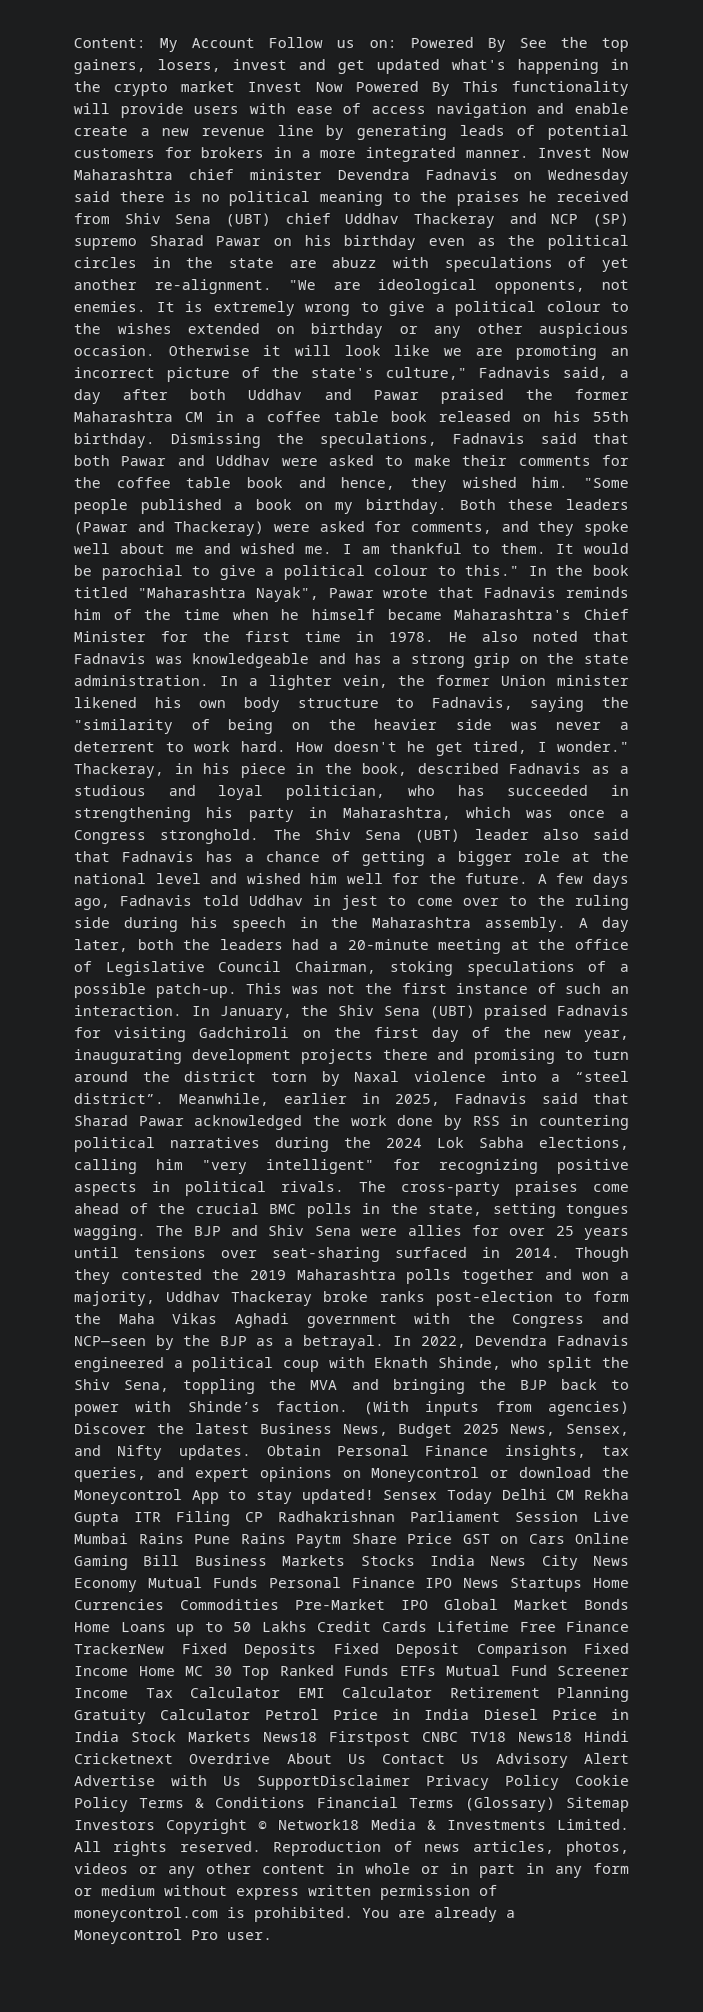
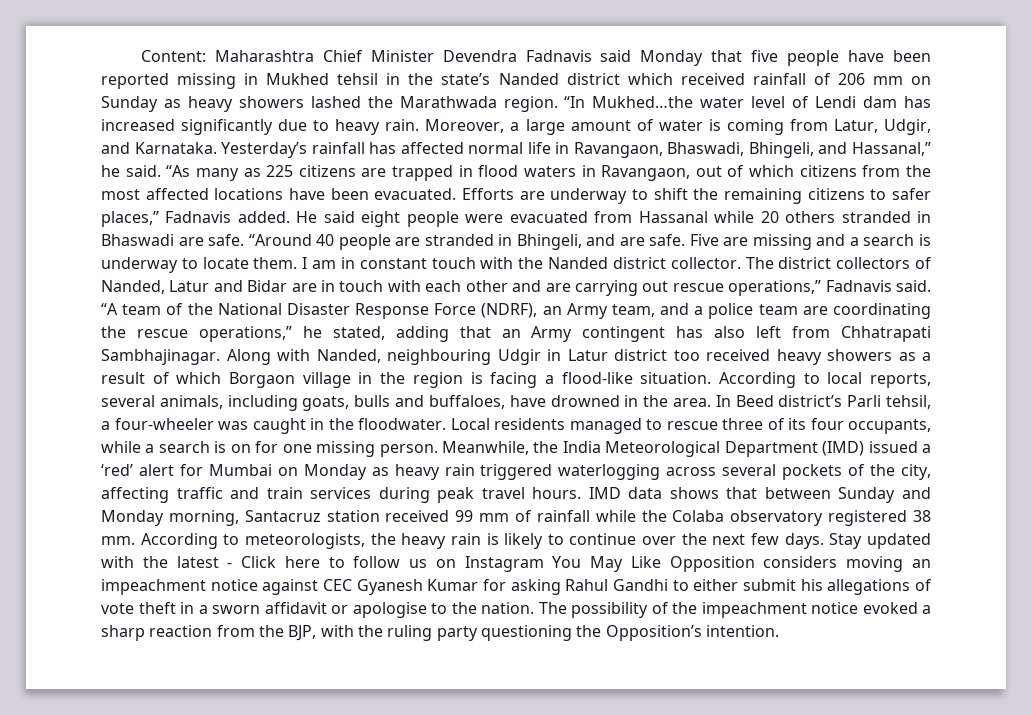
- Content: My Account Follow us on: Powered By See the top gainers, losers, invest and get updated what's happening in the crypto market Invest Now Powered By This functionality will provide users with ease of access navigation and enable create a new revenue line by generating leads of potential customers for brokers in a more integrated manner. Invest Now Maharashtra chief minister Devendra Fadnavis on Wednesday said there is no political meaning to the praises he received from Shiv Sena (UBT) chief Uddhav Thackeray and NCP (SP) supremo Sharad Pawar on his birthday even as the political circles in the state are abuzz with speculations of yet another re-alignment. "We are ideological opponents, not enemies. It is extremely wrong to give a political colour to the wishes extended on birthday or any other auspicious occasion. Otherwise it will look like we are promoting an incorrect picture of the state's culture," Fadnavis said, a day after both Uddhav and Pawar praised the former Maharashtra CM in a coffee table book released on his 55th birthday. Dismissing the speculations, Fadnavis said that both Pawar and Uddhav were asked to make their comments for the coffee table book and hence, they wished him. "Some people published a book on my birthday. Both these leaders (Pawar and Thackeray) were asked for comments, and they spoke well about me and wished me. I am thankful to them. It would be parochial to give a political colour to this." In the book titled "Maharashtra Nayak", Pawar wrote that Fadnavis reminds him of the time when he himself became Maharashtra's Chief Minister for the first time in 1978. He also noted that Fadnavis was knowledgeable and has a strong grip on the state administration. In a lighter vein, the former Union minister likened his own body structure to Fadnavis, saying the "similarity of being on the heavier side was never a deterrent to work hard. How doesn't he get tired, I wonder." Thackeray, in his piece in the book, described Fadnavis as a studious and loyal politician, who has succeeded in strengthening his party in Maharashtra, which was once a Congress stronghold. The Shiv Sena (UBT) leader also said that Fadnavis has a chance of getting a bigger role at the national level and wished him well for the future. A few days ago, Fadnavis told Uddhav in jest to come over to the ruling side during his speech in the Maharashtra assembly. A day later, both the leaders had a 20-minute meeting at the office of Legislative Council Chairman, stoking speculations of a possible patch-up. This was not the first instance of such an interaction. In January, the Shiv Sena (UBT) praised Fadnavis for visiting Gadchiroli on the first day of the new year, inaugurating development projects there and promising to turn around the district torn by Naxal violence into a “steel district”. Meanwhile, earlier in 2025, Fadnavis said that Sharad Pawar acknowledged the work done by RSS in countering political narratives during the 2024 Lok Sabha elections, calling him "very intelligent" for recognizing positive aspects in political rivals. The cross-party praises come ahead of the crucial BMC polls in the state, setting tongues wagging. The BJP and Shiv Sena were allies for over 25 years until tensions over seat-sharing surfaced in 2014. Though they contested the 2019 Maharashtra polls together and won a majority, Uddhav Thackeray broke ranks post-election to form the Maha Vikas Aghadi government with the Congress and NCP—seen by the BJP as a betrayal. In 2022, Devendra Fadnavis engineered a political coup with Eknath Shinde, who split the Shiv Sena, toppling the MVA and bringing the BJP back to power with Shinde’s faction. (With inputs from agencies) Discover the latest Business News, Budget 2025 News, Sensex, and Nifty updates. Obtain Personal Finance insights, tax queries, and expert opinions on Moneycontrol or download the Moneycontrol App to stay updated! Sensex Today Delhi CM Rekha Gupta ITR Filing CP Radhakrishnan Parliament Session Live Mumbai Rains Pune Rains Paytm Share Price GST on Cars Online Gaming Bill Business Markets Stocks India News City News Economy Mutual Funds Personal Finance IPO News Startups Home Currencies Commodities Pre-Market IPO Global Market Bonds Home Loans up to 50 Lakhs Credit Cards Lifetime Free Finance TrackerNew Fixed Deposits Fixed Deposit Comparison Fixed Income Home MC 30 Top Ranked Funds ETFs Mutual Fund Screener Income Tax Calculator EMI Calculator Retirement Planning Gratuity Calculator Petrol Price in India Diesel Price in India Stock Markets News18 Firstpost CNBC TV18 News18 Hindi Cricketnext Overdrive About Us Contact Us Advisory Alert Advertise with Us SupportDisclaimer Privacy Policy Cookie Policy Terms & Conditions Financial Terms (Glossary) Sitemap Investors Copyright © Network18 Media & Investments Limited. All rights reserved. Reproduction of news articles, photos, videos or any other content in whole or in part in any form or medium without express written permission of moneycontrol.com is prohibited. You are already a Moneycontrol Pro user.
+ Content: Maharashtra Chief Minister Devendra Fadnavis said Monday that five people have been reported missing in Mukhed tehsil in the state’s Nanded district which received rainfall of 206 mm on Sunday as heavy showers lashed the Marathwada region. “In Mukhed…the water level of Lendi dam has increased significantly due to heavy rain. Moreover, a large amount of water is coming from Latur, Udgir, and Karnataka. Yesterday’s rainfall has affected normal life in Ravangaon, Bhaswadi, Bhingeli, and Hassanal,” he said. “As many as 225 citizens are trapped in flood waters in Ravangaon, out of which citizens from the most affected locations have been evacuated. Efforts are underway to shift the remaining citizens to safer places,” Fadnavis added. He said eight people were evacuated from Hassanal while 20 others stranded in Bhaswadi are safe. “Around 40 people are stranded in Bhingeli, and are safe. Five are missing and a search is underway to locate them. I am in constant touch with the Nanded district collector. The district collectors of Nanded, Latur and Bidar are in touch with each other and are carrying out rescue operations,” Fadnavis said. “A team of the National Disaster Response Force (NDRF), an Army team, and a police team are coordinating the rescue operations,” he stated, adding that an Army contingent has also left from Chhatrapati Sambhajinagar. Along with Nanded, neighbouring Udgir in Latur district too received heavy showers as a result of which Borgaon village in the region is facing a flood-like situation. According to local reports, several animals, including goats, bulls and buffaloes, have drowned in the area. In Beed district’s Parli tehsil, a four-wheeler was caught in the floodwater. Local residents managed to rescue three of its four occupants, while a search is on for one missing person. Meanwhile, the India Meteorological Department (IMD) issued a ‘red’ alert for Mumbai on Monday as heavy rain triggered waterlogging across several pockets of the city, affecting traffic and train services during peak travel hours. IMD data shows that between Sunday and Monday morning, Santacruz station received 99 mm of rainfall while the Colaba observatory registered 38 mm. According to meteorologists, the heavy rain is likely to continue over the next few days. Stay updated with the latest - Click here to follow us on Instagram You May Like Opposition considers moving an impeachment notice against CEC Gyanesh Kumar for asking Rahul Gandhi to either submit his allegations of vote theft in a sworn affidavit or apologise to the nation. The possibility of the impeachment notice evoked a sharp reaction from the BJP, with the ruling party questioning the Opposition’s intention.

